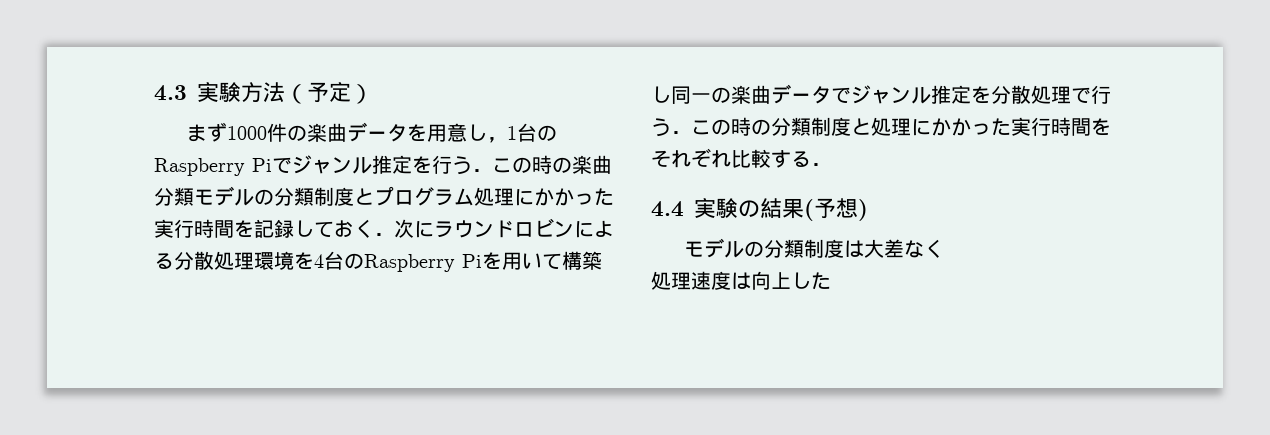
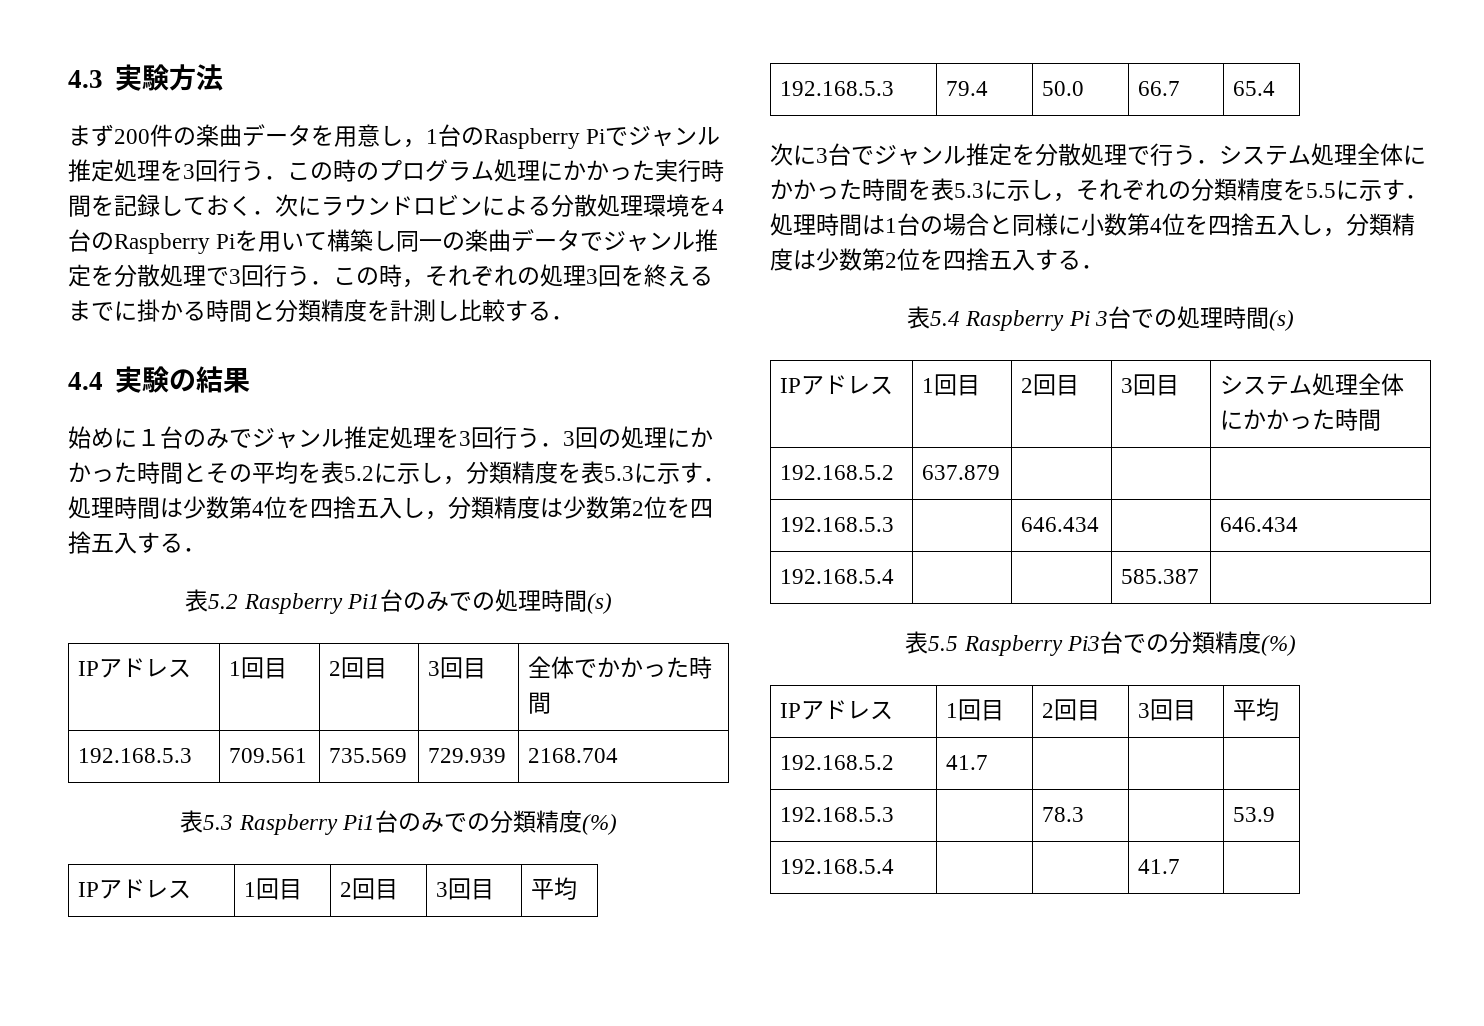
- 4.3実験方法（予定）
+ 4.3実験方法
- まず1000件の楽曲データを用意し，1台のRaspberry Piでジャンル推定を行う．この時の楽曲分類モデルの分類制度とプログラム処理にかかった実行時間を記録しておく．次にラウンドロビンによる分散処理環境を4台のRaspberry Piを用いて構築し同一の楽曲データでジャンル推定を分散処理で行う．この時の分類制度と処理にかかった実行時間をそれぞれ比較する．
+ まず200件の楽曲データを用意し，1台のRaspberry Piでジャンル推定処理を3回行う．この時のプログラム処理にかかった実行時間を記録しておく．次にラウンドロビンによる分散処理環境を4台のRaspberry Piを用いて構築し同一の楽曲データでジャンル推定を分散処理で3回行う．この時，それぞれの処理3回を終えるまでに掛かる時間と分類精度を計測し比較する．
- 4.4実験の結果(予想)
- モデルの分類制度は大差なく
- 処理速度は向上した
+ 4.4実験の結果
+ 始めに１台のみでジャンル推定処理を3回行う．3回の処理にかかった時間とその平均を表5.2に示し，分類精度を表5.3に示す．処理時間は少数第4位を四捨五入し，分類精度は少数第2位を四捨五入する．
+ 表5.2 Raspberry Pi1台のみでの処理時間(s)
+ IPアドレス | 1回目 | 2回目 | 3回目 | 全体でかかった時間
+ 192.168.5.3 | 709.561 | 735.569 | 729.939 | 2168.704
+ 表5.3 Raspberry Pi1台のみでの分類精度(%)
+ IPアドレス | 1回目 | 2回目 | 3回目 | 平均
+ 192.168.5.3 | 79.4 | 50.0 | 66.7 | 65.4
+ 次に3台でジャンル推定を分散処理で行う．システム処理全体にかかった時間を表5.3に示し，それぞれの分類精度を5.5に示す．処理時間は1台の場合と同様に小数第4位を四捨五入し，分類精度は少数第2位を四捨五入する．
+ 表5.4 Raspberry Pi 3台での処理時間(s)
+ IPアドレス | 1回目 | 2回目 | 3回目 | システム処理全体にかかった時間
+ 192.168.5.2 | 637.879 | | |
+ 192.168.5.3 | | 646.434 | | 646.434
+ 192.168.5.4 | | | 585.387 |
+ 表5.5 Raspberry Pi3台での分類精度(%)
+ IPアドレス | 1回目 | 2回目 | 3回目 | 平均
+ 192.168.5.2 | 41.7 | | |
+ 192.168.5.3 | | 78.3 | | 53.9
+ 192.168.5.4 | | | 41.7 |

